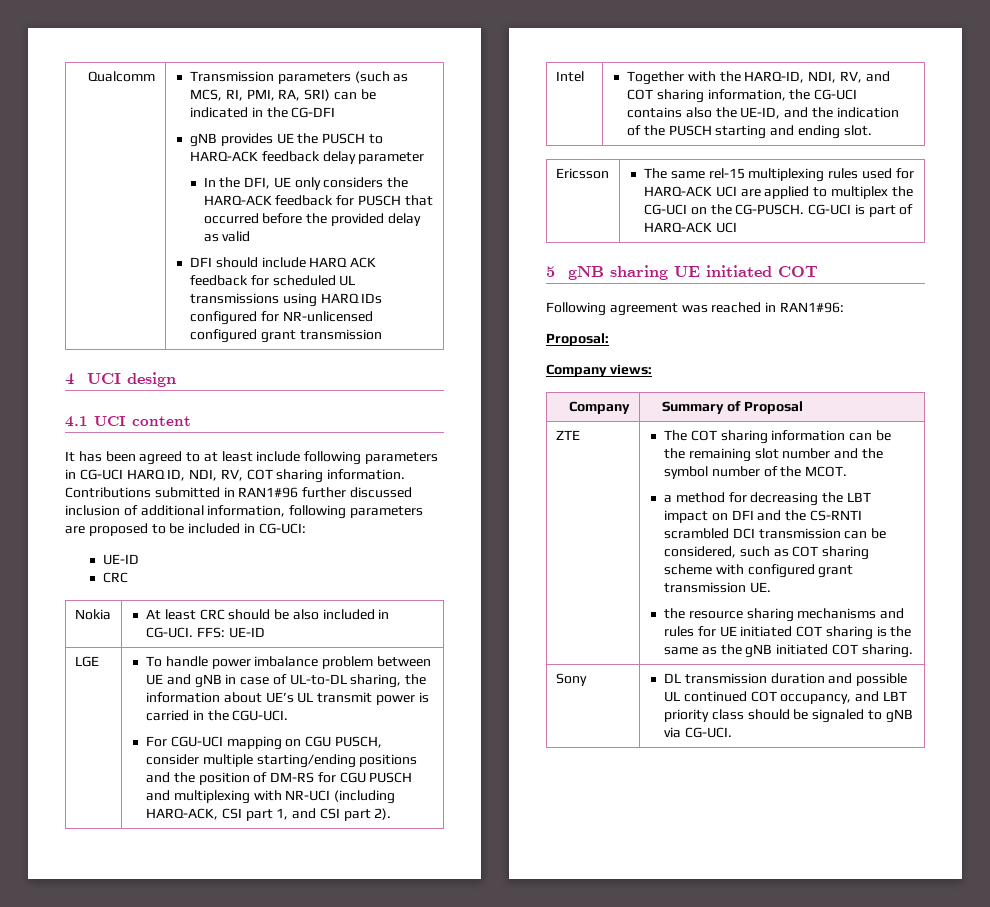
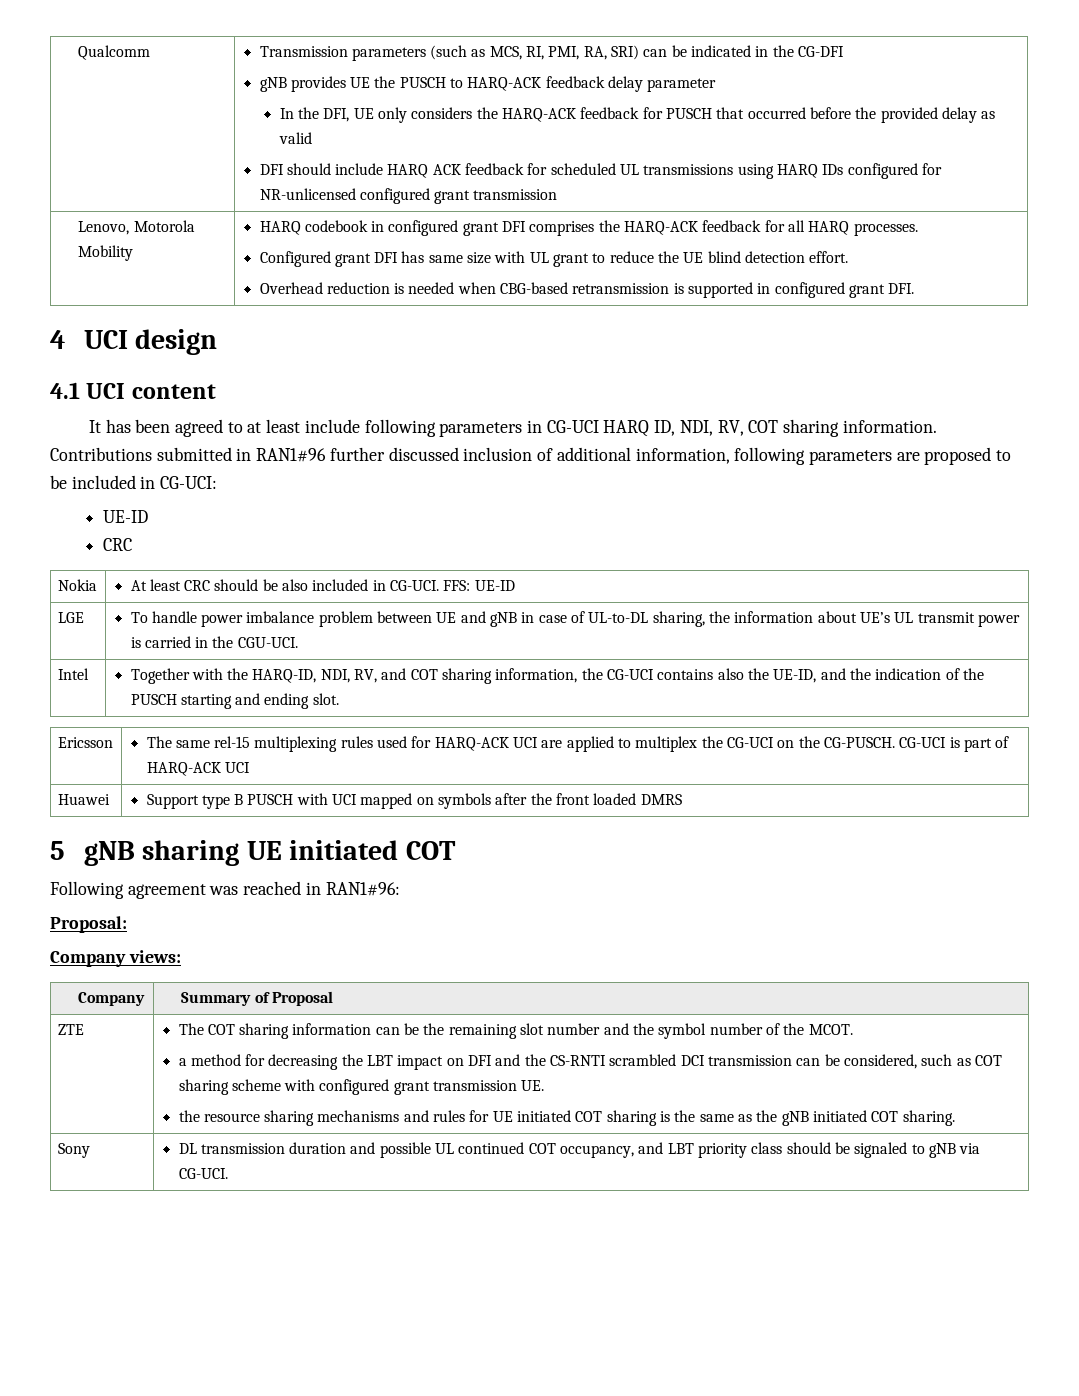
+ Lenovo, Motorola Mobility | HARQ codebook in configured grant DFI comprises the HARQ-ACK feedback for all HARQ processes.
+ Configured grant DFI has same size with UL grant to reduce the UE blind detection effort.
+ Overhead reduction is needed when CBG-based retransmission is supported in configured grant DFI.
- For CGU-UCI mapping on CGU PUSCH, consider multiple starting/ending positions and the position of DM-RS for CGU PUSCH and multiplexing with NR-UCI (including HARQ-ACK, CSI part 1, and CSI part 2).
+ Huawei | Support type B PUSCH with UCI mapped on symbols after the front loaded DMRS

